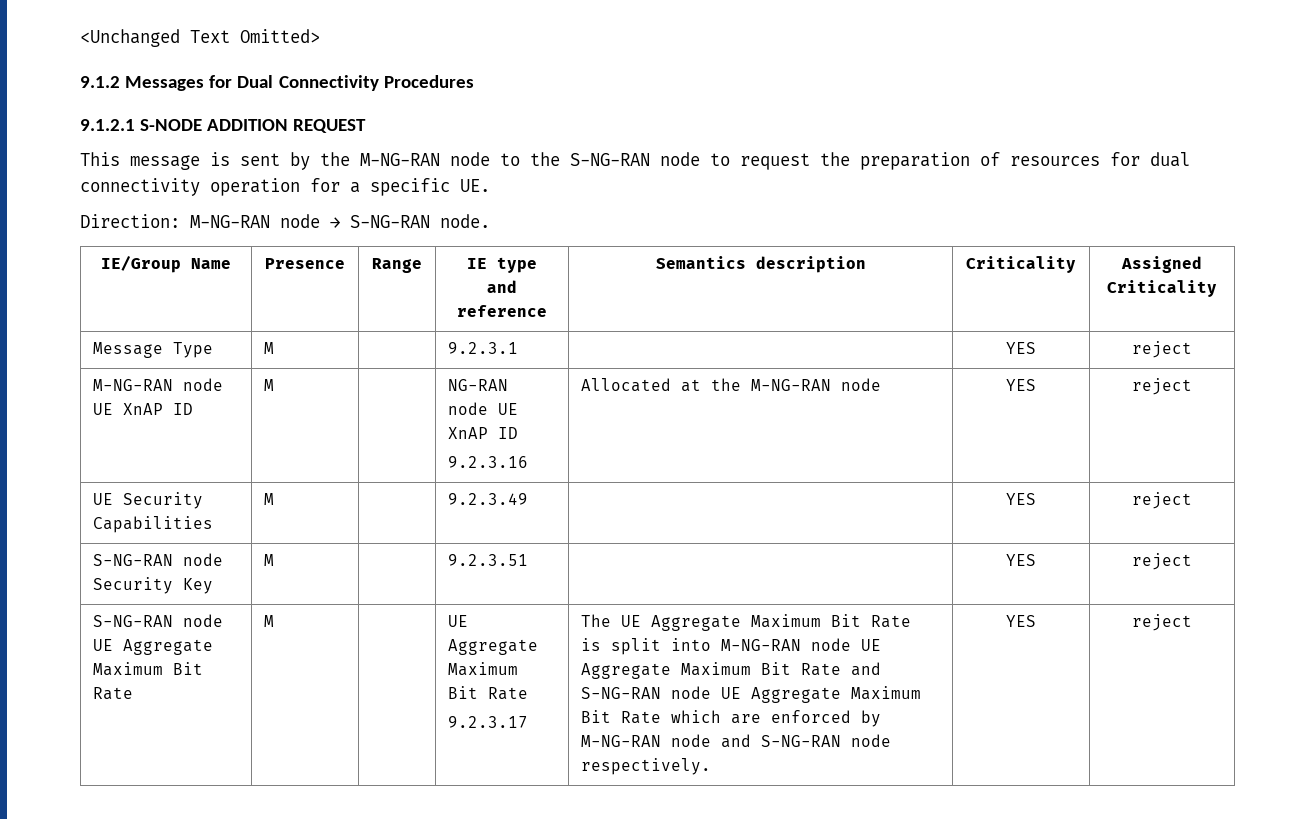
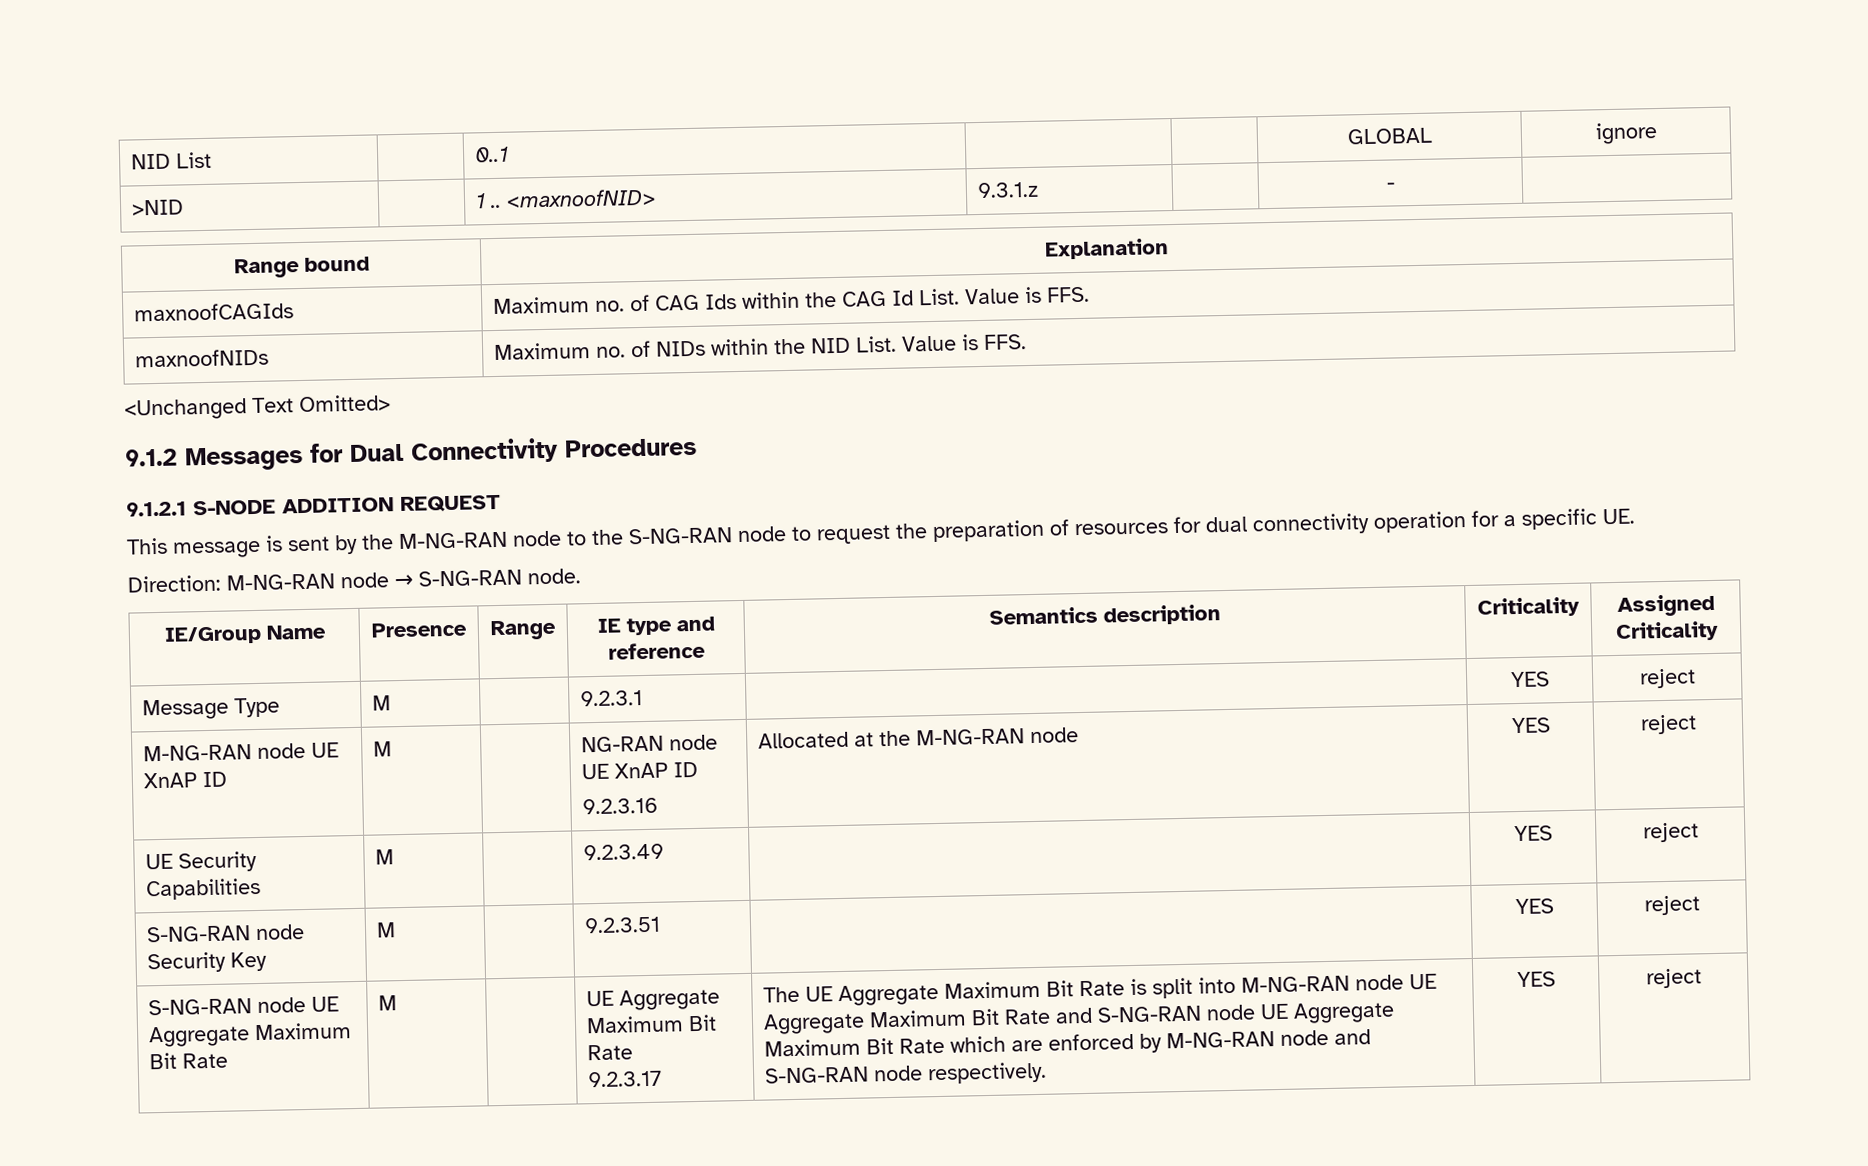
+ NID List | | 0..1 | | | GLOBAL | ignore
+ >NID | | 1 .. <maxnoofNID> | 9.3.1.z | | - |
+ Range bound | Explanation
+ maxnoofCAGIds | Maximum no. of CAG Ids within the CAG Id List. Value is FFS.
+ maxnoofNIDs | Maximum no. of NIDs within the NID List. Value is FFS.

